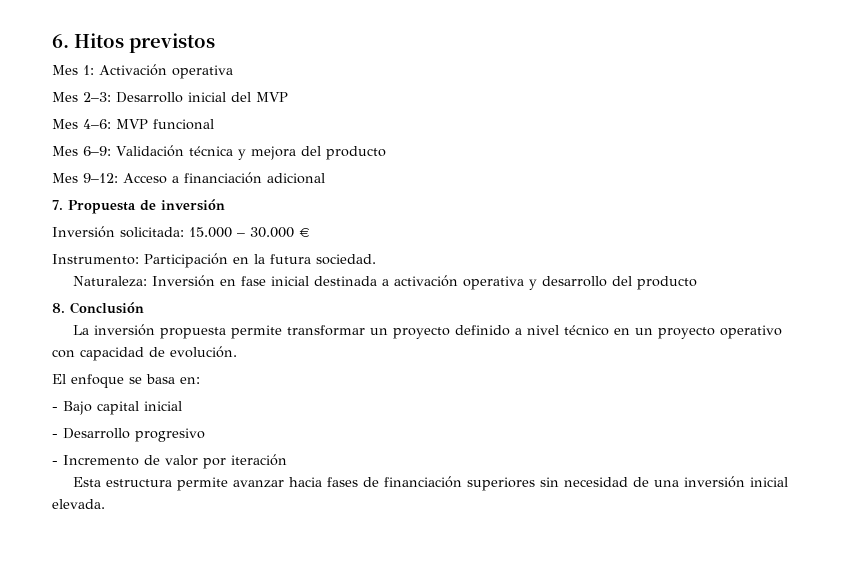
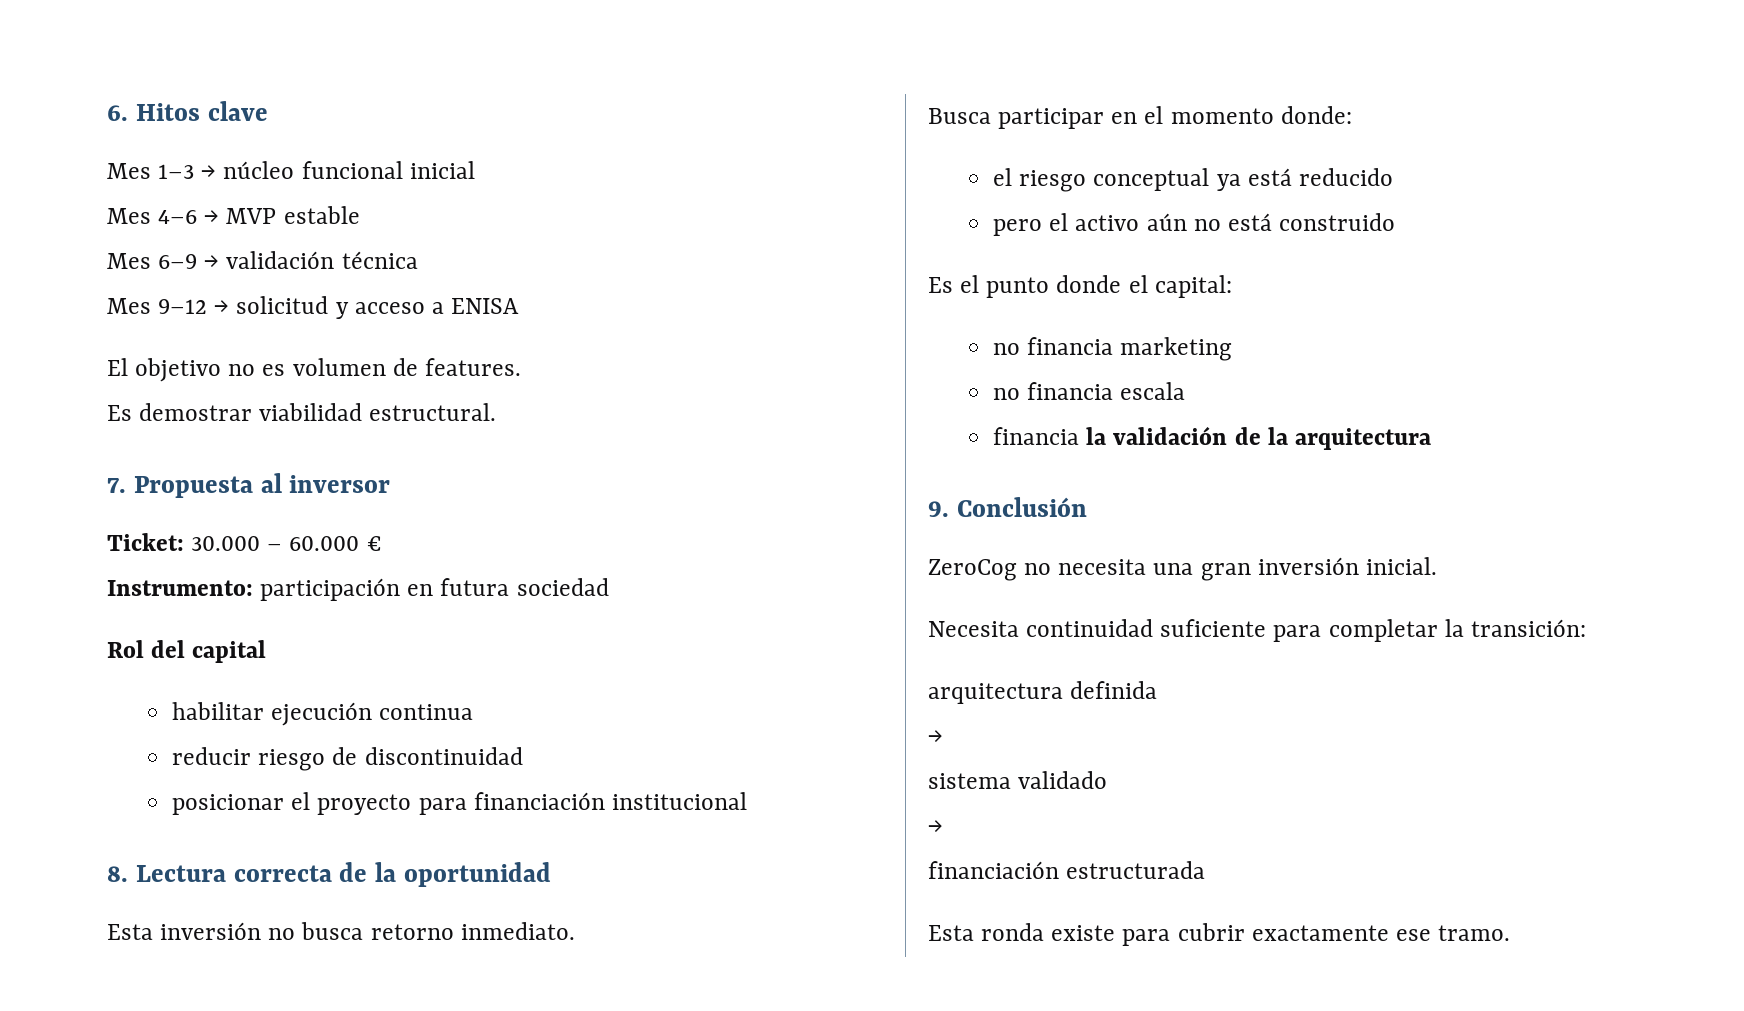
- 6. Hitos previstos
- Mes 1: Activación operativa
- Mes 2–3: Desarrollo inicial del MVP
- Mes 4–6: MVP funcional
- Mes 6–9: Validación técnica y mejora del producto
- Mes 9–12: Acceso a financiación adicional
- 7. Propuesta de inversión
- Inversión solicitada: 15.000 – 30.000 €
- Instrumento: Participación en la futura sociedad.
- Naturaleza: Inversión en fase inicial destinada a activación operativa y desarrollo del producto
- 8. Conclusión
- La inversión propuesta permite transformar un proyecto definido a nivel técnico en un proyecto operativo con capacidad de evolución.
- El enfoque se basa en:
- - Bajo capital inicial
- - Desarrollo progresivo
- - Incremento de valor por iteración
- Esta estructura permite avanzar hacia fases de financiación superiores sin necesidad de una inversión inicial elevada.
+ 6. Hitos clave
+ Mes 1–3 → núcleo funcional inicial
+ Mes 4–6 → MVP estable
+ Mes 6–9 → validación técnica
+ Mes 9–12 → solicitud y acceso a ENISA
+ El objetivo no es volumen de features.
+ Es demostrar viabilidad estructural.
+ 7. Propuesta al inversor
+ Ticket: 30.000 – 60.000 €
+ Instrumento: participación en futura sociedad
+ Rol del capital
+ habilitar ejecución continua
+ reducir riesgo de discontinuidad
+ posicionar el proyecto para financiación institucional
+ 8. Lectura correcta de la oportunidad
+ Esta inversión no busca retorno inmediato.
+ Busca participar en el momento donde:
+ el riesgo conceptual ya está reducido
+ pero el activo aún no está construido
+ Es el punto donde el capital:
+ no financia marketing
+ no financia escala
+ financia la validación de la arquitectura
+ 9. Conclusión
+ ZeroCog no necesita una gran inversión inicial.
+ Necesita continuidad suficiente para completar la transición:
+ arquitectura definida
+ →
+ sistema validado
+ →
+ financiación estructurada
+ Esta ronda existe para cubrir exactamente ese tramo.

